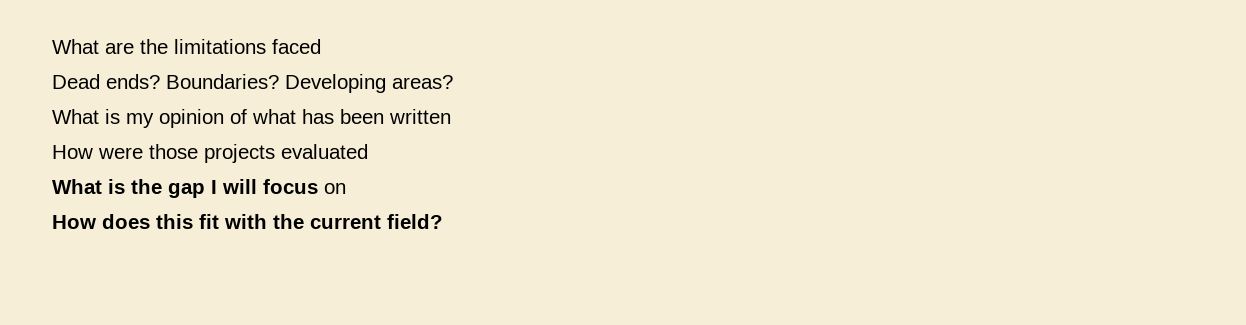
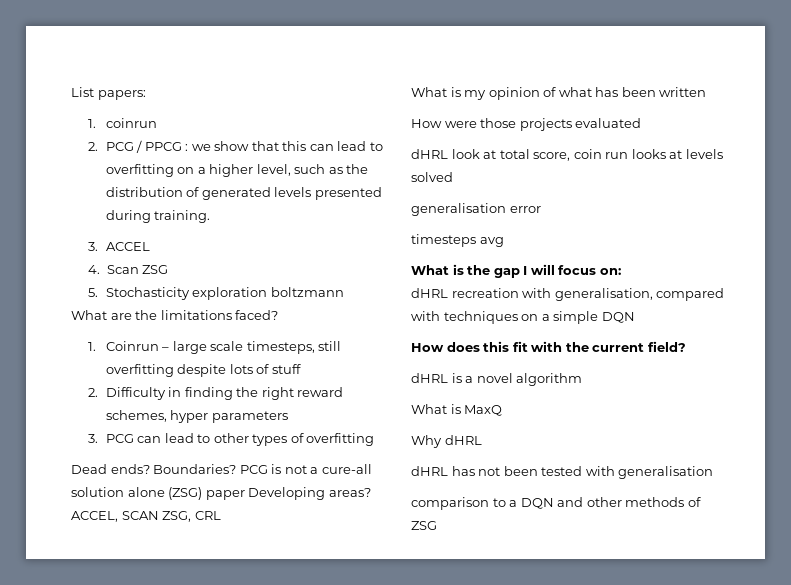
- What are the limitations faced
- Dead ends? Boundaries? Developing areas?
+ List papers:
+ 1. coinrun
+ 2. PCG / PPCG : we show that this can lead to overfitting on a higher level, such as the distribution of generated levels presented during training.
+ 3. ACCEL
+ 4. Scan ZSG
+ 5. Stochasticity exploration boltzmann
+ What are the limitations faced?
+ 1. Coinrun – large scale timesteps, still overfitting despite lots of stuff
+ 2. Difficulty in finding the right reward schemes, hyper parameters
+ 3. PCG can lead to other types of overfitting
+ Dead ends? Boundaries? PCG is not a cure-all solution alone (ZSG) paper Developing areas? ACCEL, SCAN ZSG, CRL
+ dHRL look at total score, coin run looks at levels solved
+ generalisation error
+ timesteps avg
- What is the gap I will focus on
+ What is the gap I will focus on:
+ dHRL recreation with generalisation, compared with techniques on a simple DQN
+ dHRL is a novel algorithm
+ What is MaxQ
+ Why dHRL
+ dHRL has not been tested with generalisation
+ comparison to a DQN and other methods of ZSG

